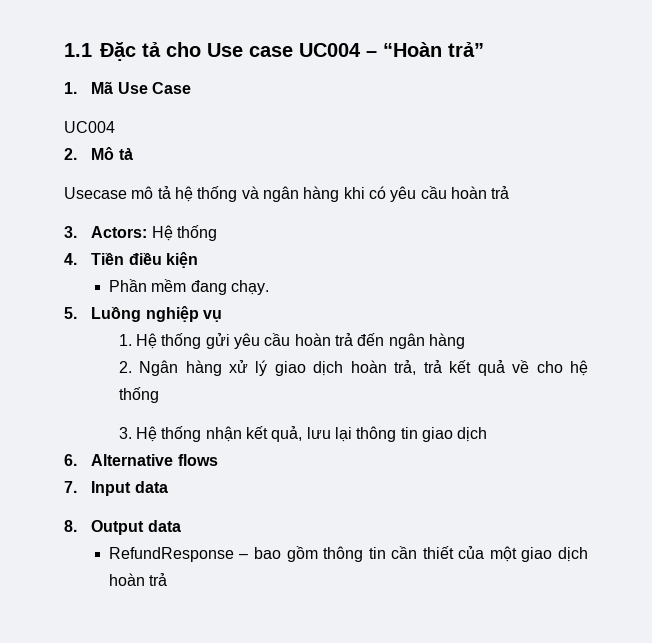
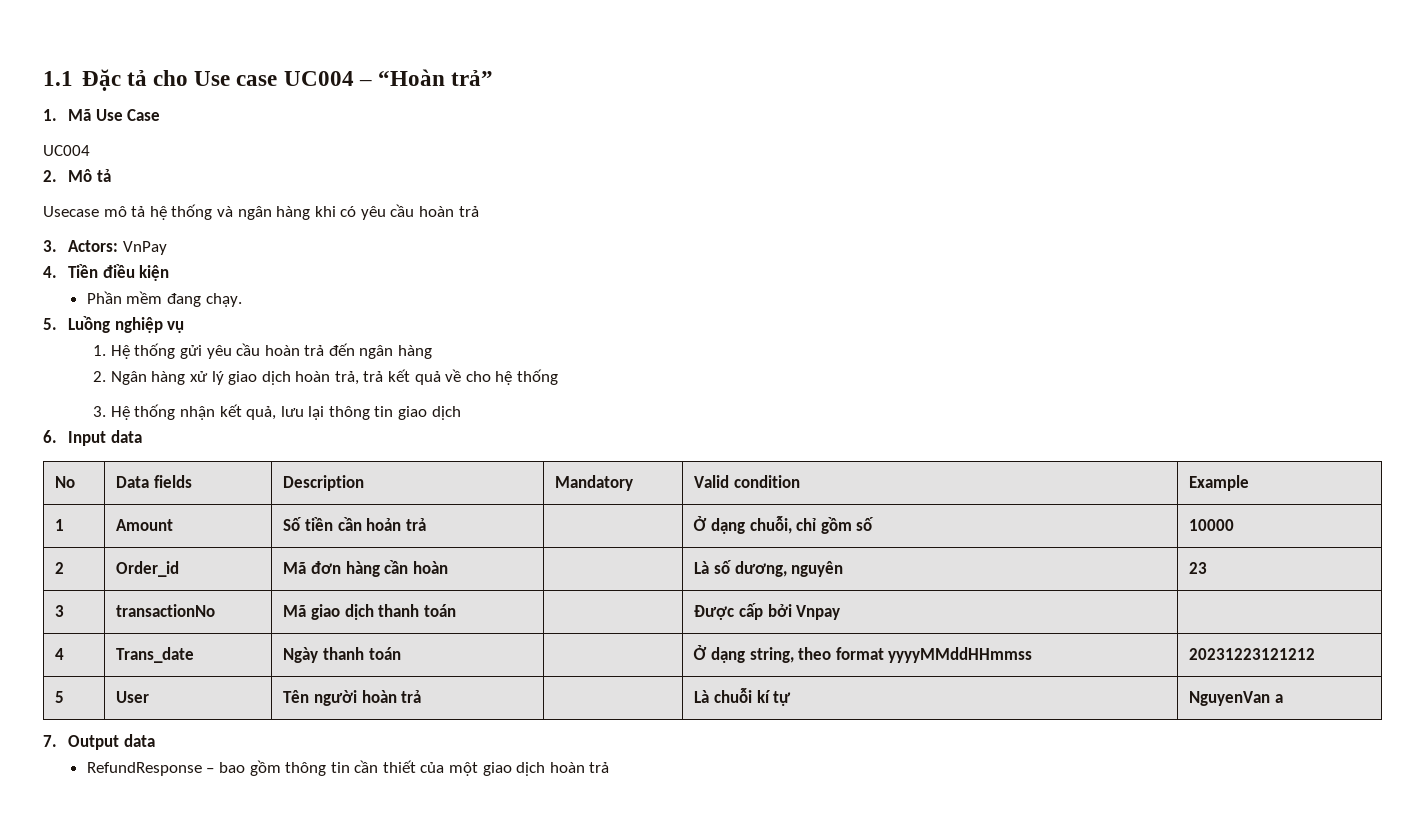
- 3. Actors: Hệ thống
+ 3. Actors: VnPay
- 6. Alternative flows
- 7. Input data
+ 6. Input data
- 8. Output data
+ No | Data fields | Description | Mandatory | Valid condition | Example
+ 1 | Amount | Số tiền cần hoản trả | | Ở dạng chuỗi, chỉ gồm số | 10000
+ 2 | Order_id | Mã đơn hàng cần hoàn | | Là số dương, nguyên | 23
+ 3 | transactionNo | Mã giao dịch thanh toán | | Được cấp bởi Vnpay |
+ 4 | Trans_date | Ngày thanh toán | | Ở dạng string, theo format yyyyMMddHHmmss | 20231223121212
+ 5 | User | Tên người hoàn trả | | Là chuỗi kí tự | NguyenVan a
+ 7. Output data

